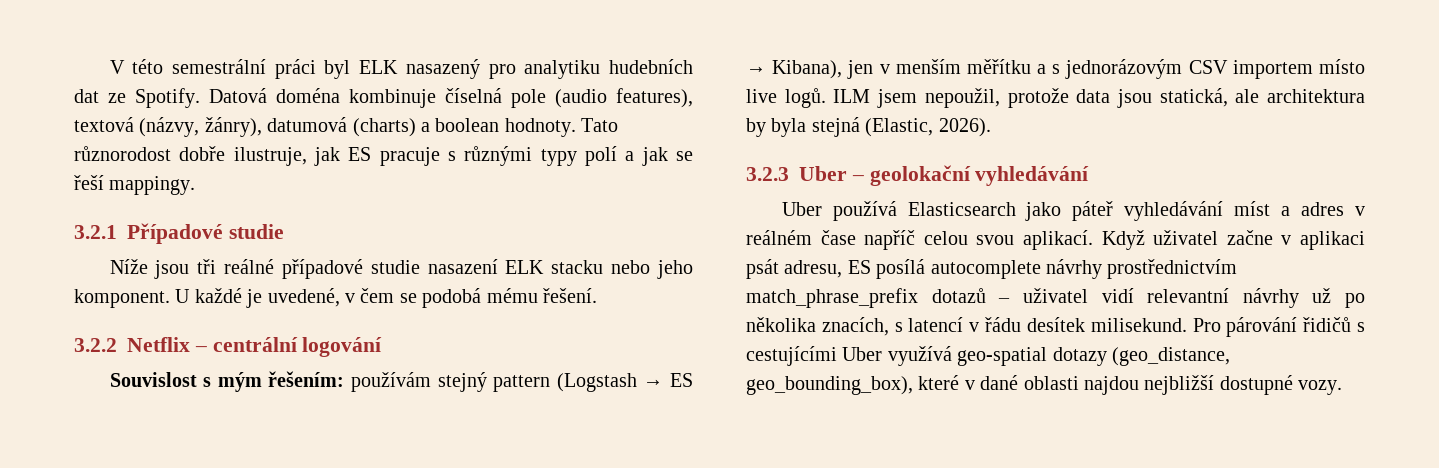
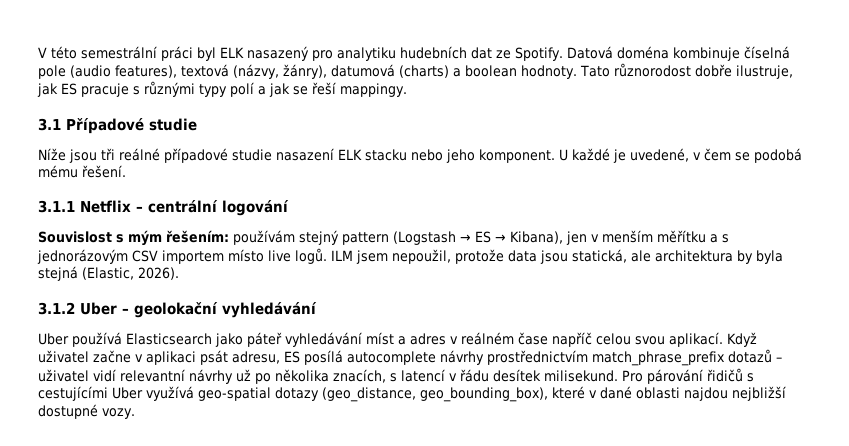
- 3.2.1 Případové studie
+ 3.1 Případové studie
- 3.2.2 Netflix – centrální logování
+ 3.1.1 Netflix – centrální logování
- 3.2.3 Uber – geolokační vyhledávání
+ 3.1.2 Uber – geolokační vyhledávání

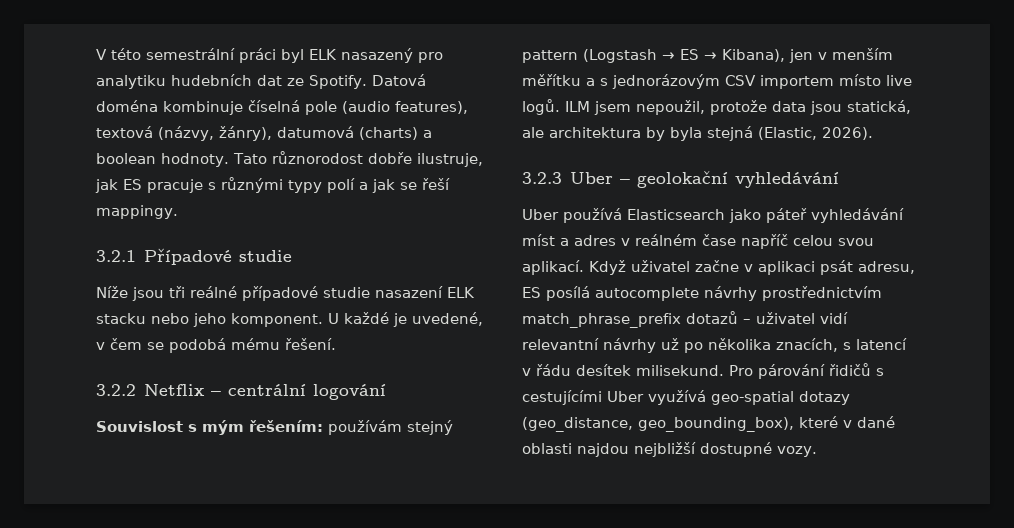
- 3.1 Případové studie
+ 3.2.1 Případové studie
- 3.1.1 Netflix – centrální logování
+ 3.2.2 Netflix – centrální logování
- 3.1.2 Uber – geolokační vyhledávání
+ 3.2.3 Uber – geolokační vyhledávání

